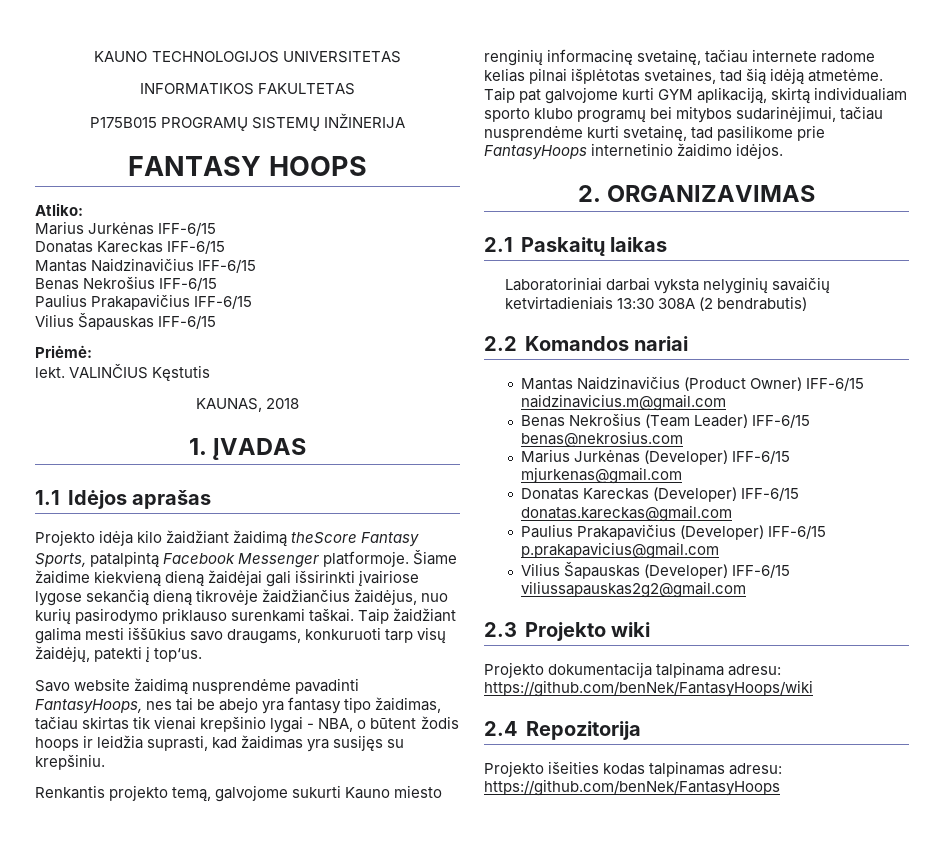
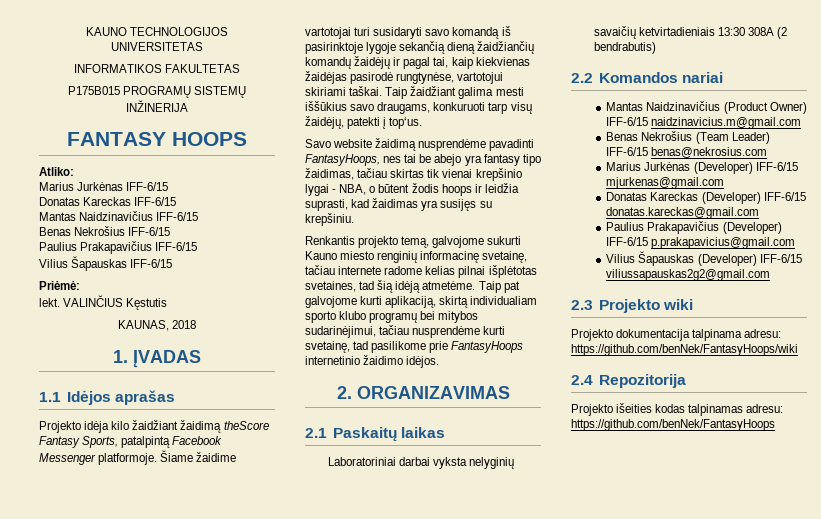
- Šiame žaidime kiekvieną dieną žaidėjai gali išsirinkti įvairiose lygose sekančią dieną tikrovėje žaidžiančius žaidėjus, nuo kurių pasirodymo priklauso surenkami taškai.
+ Šiame žaidime vartotojai turi susidaryti savo komandą iš pasirinktoje lygoje sekančią dieną žaidžiančių komandų žaidėjų ir pagal tai, kaip kiekvienas žaidėjas pasirodė rungtynėse, vartotojui skiriami taškai.
- Taip pat galvojome kurti GYM aplikaciją, skirtą individualiam sporto klubo programų bei mitybos sudarinėjimui, tačiau nusprendėme kurti svetainę, tad pasilikome prie FantasyHoops internetinio žaidimo idėjos.
+ Taip pat galvojome kurti aplikaciją, skirtą individualiam sporto klubo programų bei mitybos sudarinėjimui, tačiau nusprendėme kurti svetainę, tad pasilikome prie FantasyHoops internetinio žaidimo idėjos.

